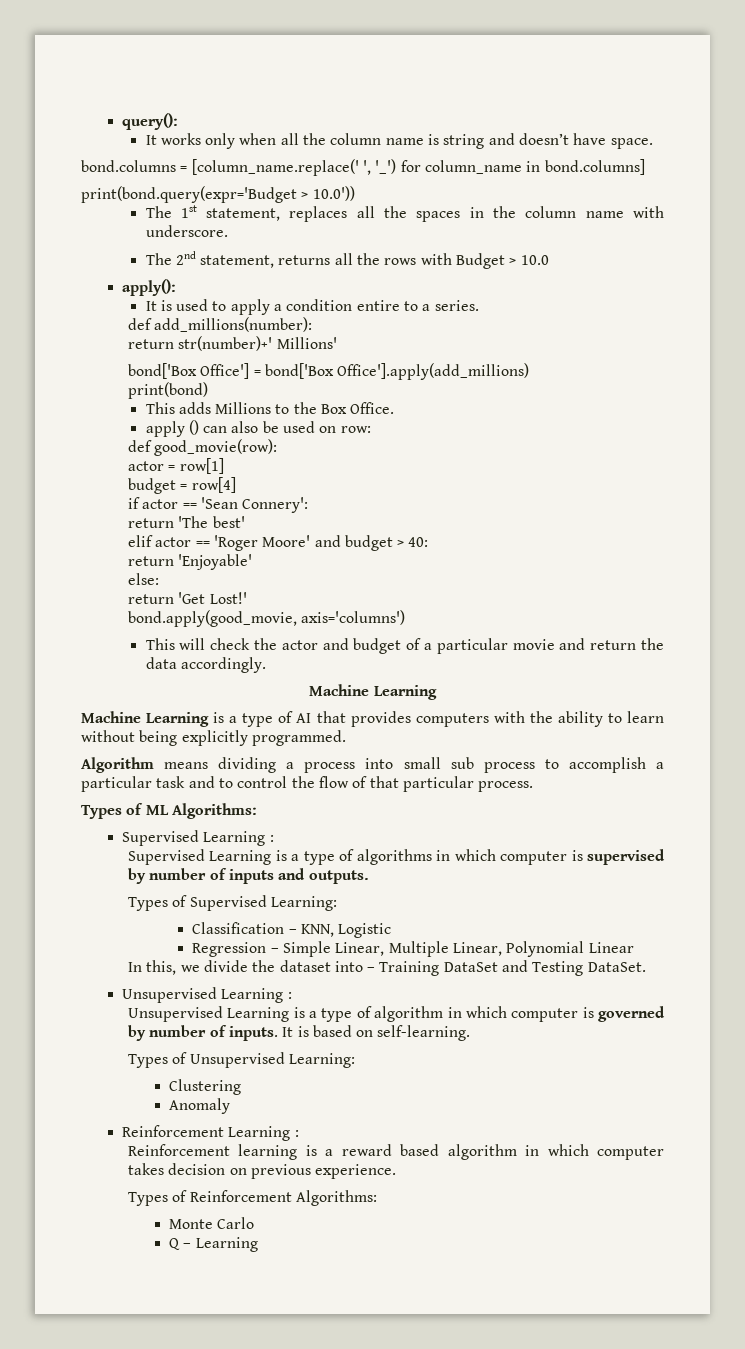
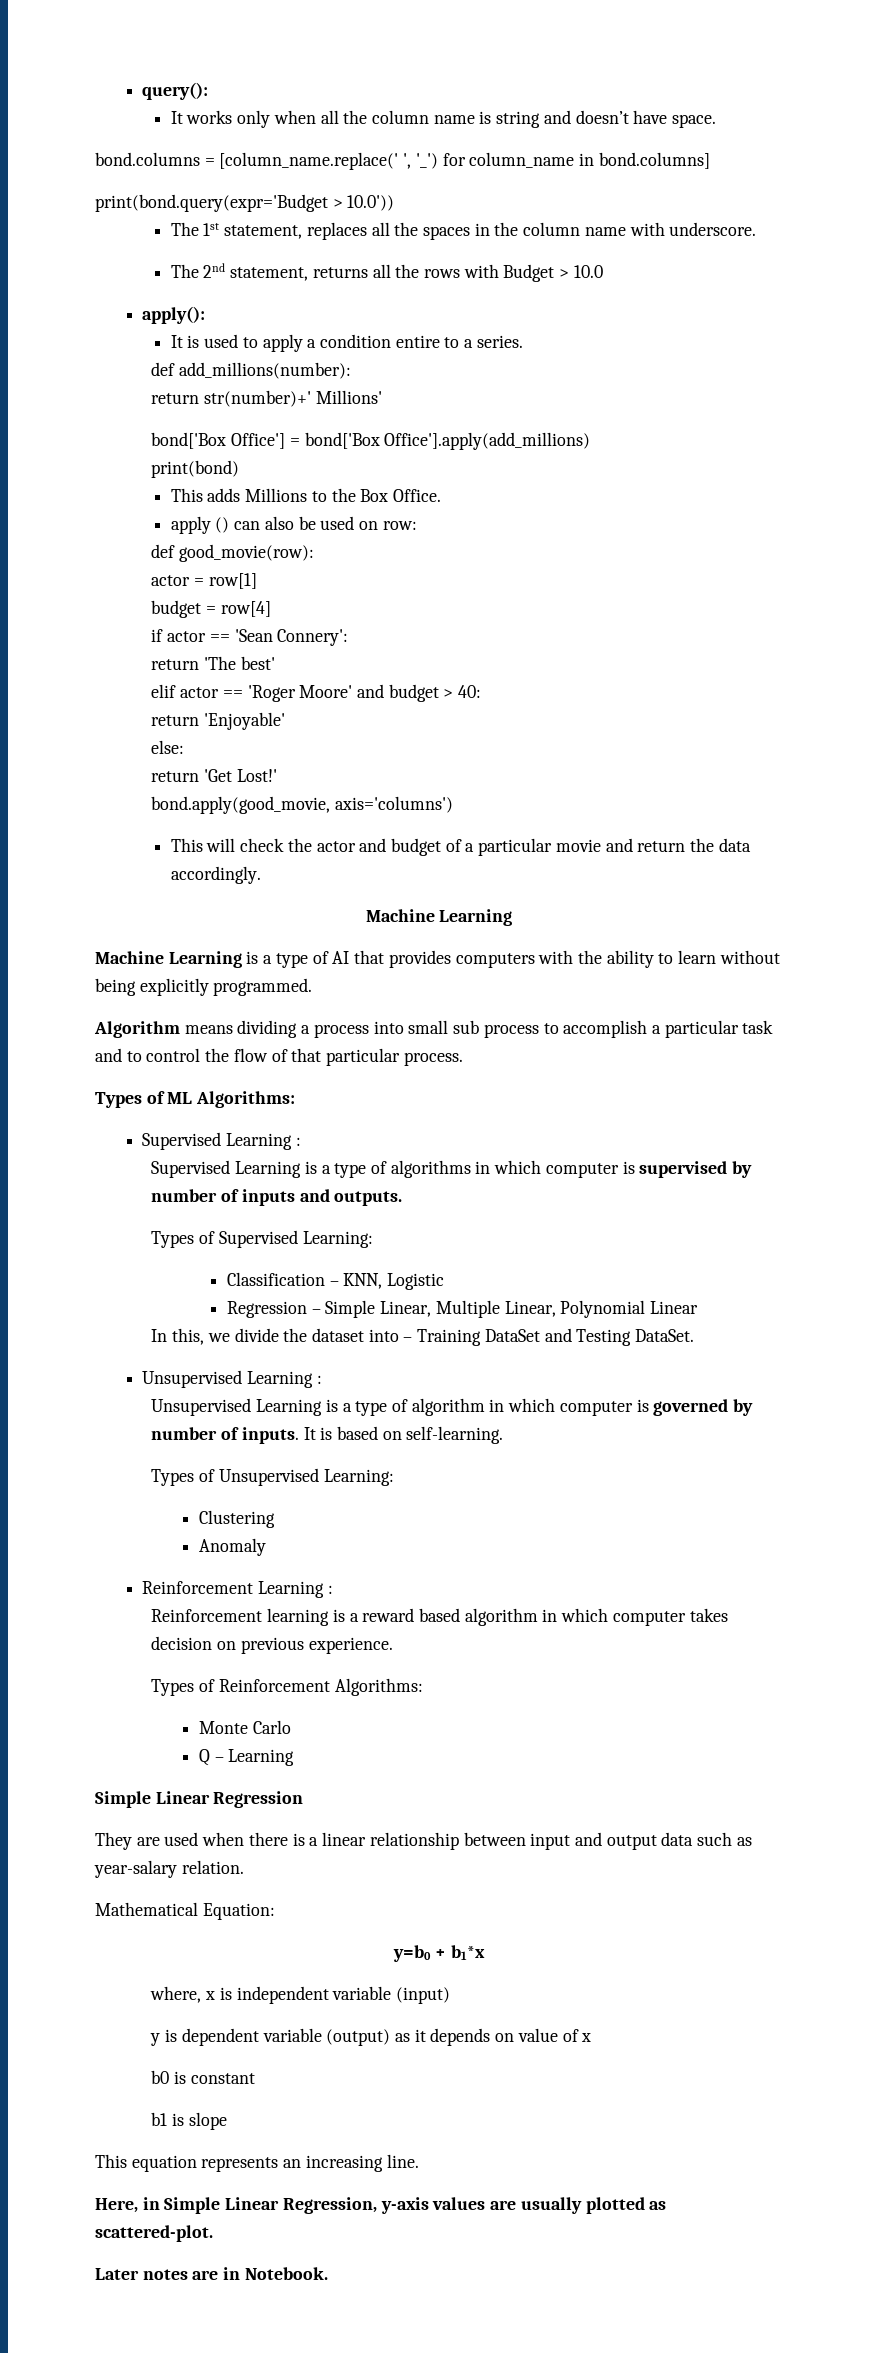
+ Simple Linear Regression
+ They are used when there is a linear relationship between input and output data such as year-salary relation.
+ Mathematical Equation:
+ y=b0 + b1*x
+ where, x is independent variable (input)
+ y is dependent variable (output) as it depends on value of x
+ b0 is constant
+ b1 is slope
+ This equation represents an increasing line.
+ Here, in Simple Linear Regression, y-axis values are usually plotted as scattered-plot.
+ Later notes are in Notebook.

